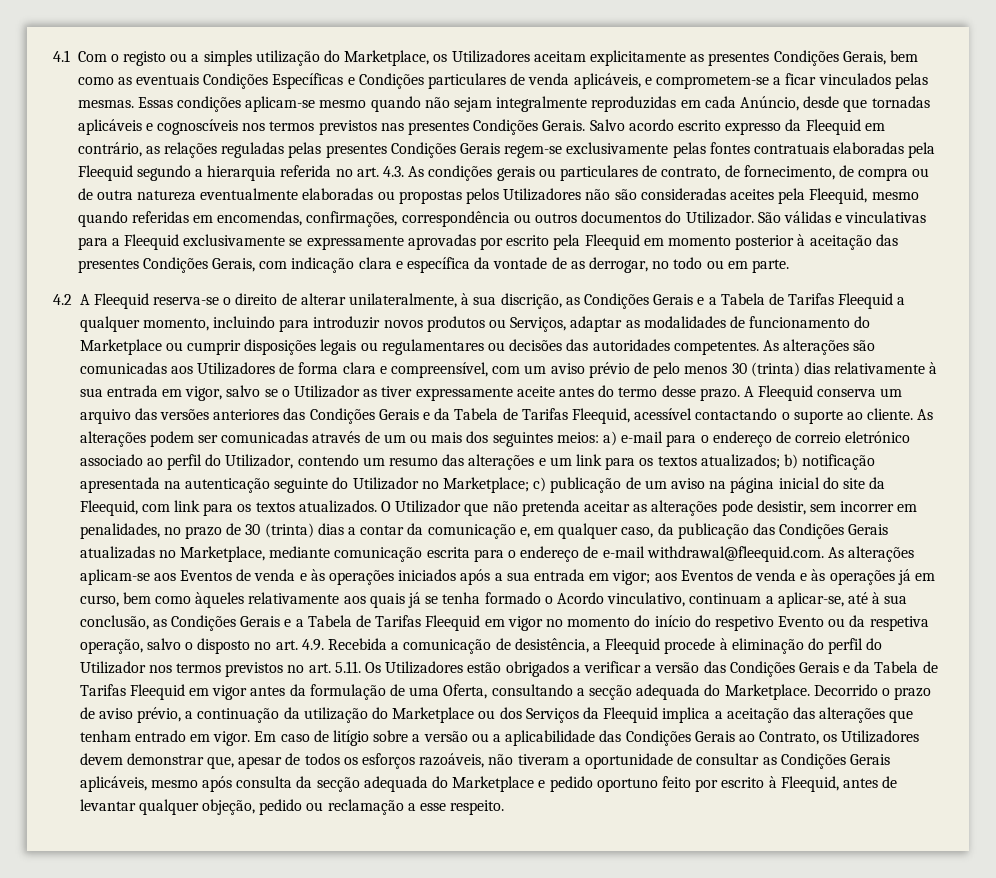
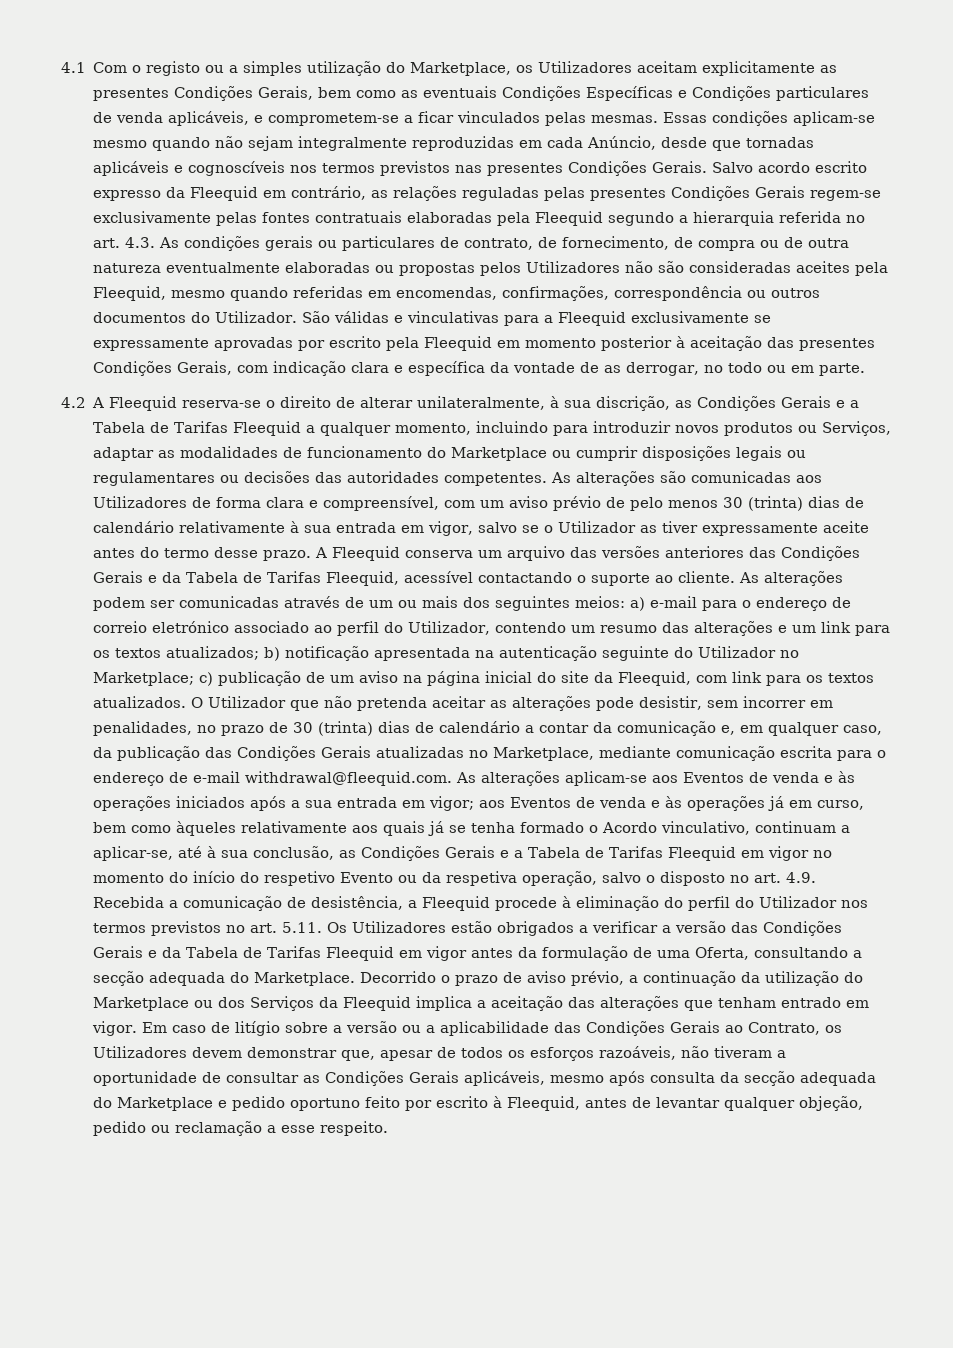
- As alterações são comunicadas aos Utilizadores de forma clara e compreensível, com um aviso prévio de pelo menos 30 (trinta) dias relativamente à sua entrada em vigor, salvo se o Utilizador as tiver expressamente aceite antes do termo desse prazo.
+ As alterações são comunicadas aos Utilizadores de forma clara e compreensível, com um aviso prévio de pelo menos 30 (trinta) dias de calendário relativamente à sua entrada em vigor, salvo se o Utilizador as tiver expressamente aceite antes do termo desse prazo.
- O Utilizador que não pretenda aceitar as alterações pode desistir, sem incorrer em penalidades, no prazo de 30 (trinta) dias a contar da comunicação e, em qualquer caso, da publicação das Condições Gerais atualizadas no Marketplace, mediante comunicação escrita para o endereço de e-mail withdrawal@fleequid.com. As alterações aplicam-se aos Eventos de venda e às operações iniciados após a sua entrada em vigor;
+ O Utilizador que não pretenda aceitar as alterações pode desistir, sem incorrer em penalidades, no prazo de 30 (trinta) dias de calendário a contar da comunicação e, em qualquer caso, da publicação das Condições Gerais atualizadas no Marketplace, mediante comunicação escrita para o endereço de e-mail withdrawal@fleequid.com. As alterações aplicam-se aos Eventos de venda e às operações iniciados após a sua entrada em vigor;

